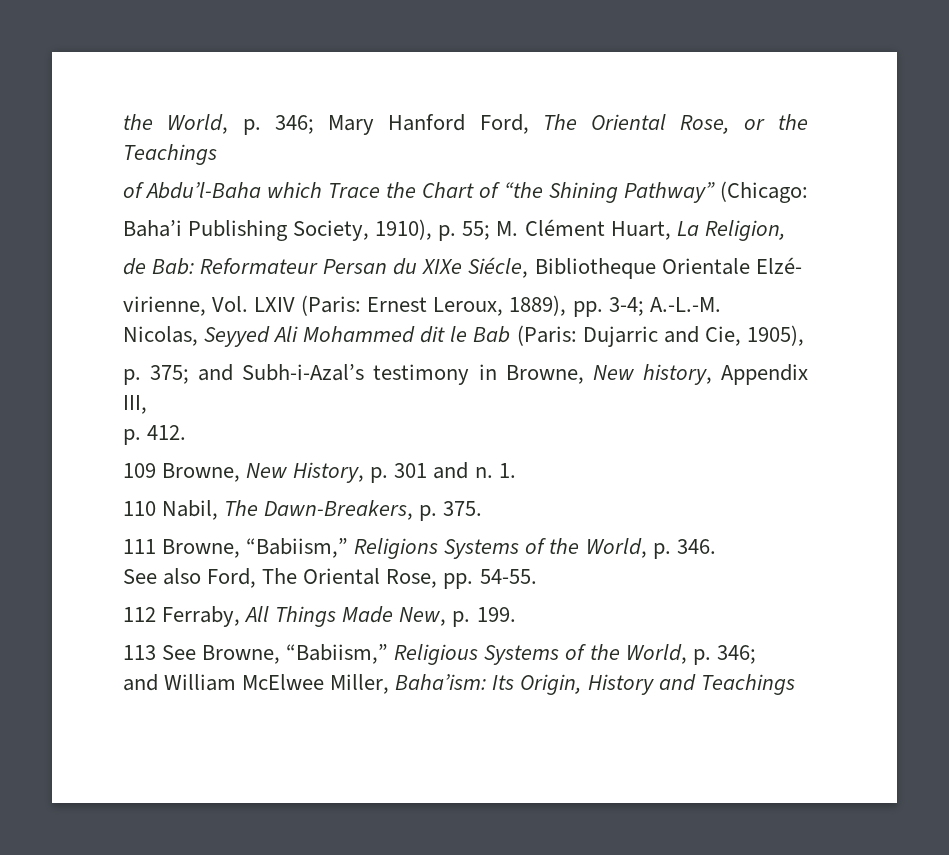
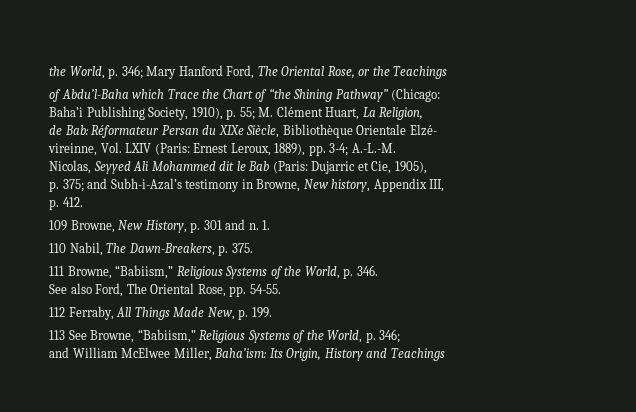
- de Bab: Reformateur Persan du XIXe Siécle, Bibliotheque Orientale Elzé-
+ de Bab: Réformateur Persan du XIXe Siècle, Bibliothèque Orientale Elzé-
- virienne, Vol. LXIV (Paris: Ernest Leroux, 1889), pp. 3-4; A.-L.-M.
+ vireinne, Vol. LXIV (Paris: Ernest Leroux, 1889), pp. 3-4; A.-L.-M.
- Nicolas, Seyyed Ali Mohammed dit le Bab (Paris: Dujarric and Cie, 1905),
+ Nicolas, Seyyed Ali Mohammed dit le Bab (Paris: Dujarric et Cie, 1905),
- 111 Browne, “Babiism,” Religions Systems of the World, p. 346.
+ 111 Browne, “Babiism,” Religious Systems of the World, p. 346.

